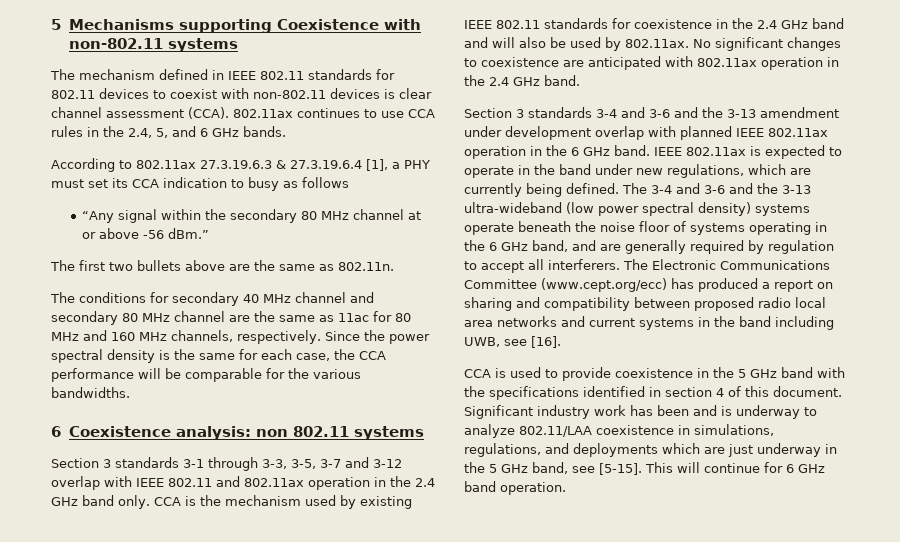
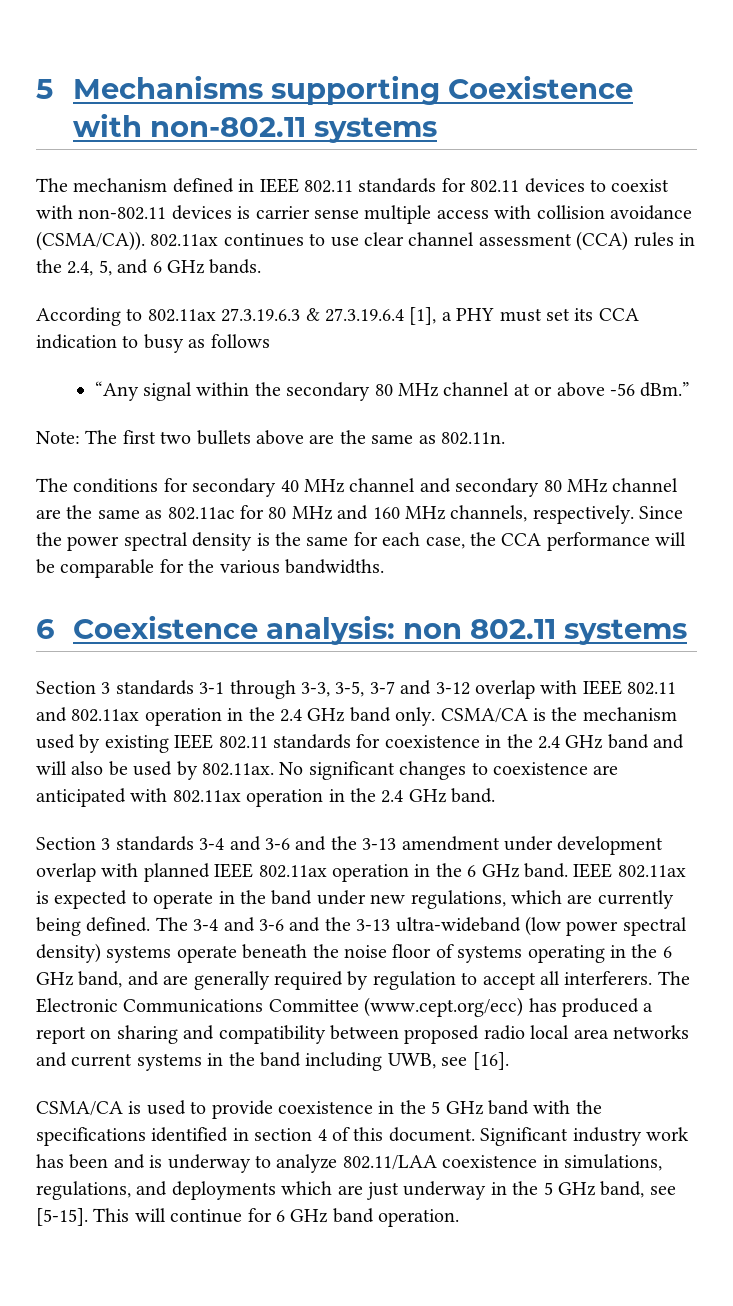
- The mechanism defined in IEEE 802.11 standards for 802.11 devices to coexist with non-802.11 devices is clear channel assessment (CCA). 802.11ax continues to use CCA rules in the 2.4, 5, and 6 GHz bands.
+ The mechanism defined in IEEE 802.11 standards for 802.11 devices to coexist with non-802.11 devices is carrier sense multiple access with collision avoidance (CSMA/CA)). 802.11ax continues to use clear channel assessment (CCA) rules in the 2.4, 5, and 6 GHz bands.
- The first two bullets above are the same as 802.11n.
+ Note: The first two bullets above are the same as 802.11n.
- The conditions for secondary 40 MHz channel and secondary 80 MHz channel are the same as 11ac for 80 MHz and 160 MHz channels, respectively.
+ The conditions for secondary 40 MHz channel and secondary 80 MHz channel are the same as 802.11ac for 80 MHz and 160 MHz channels, respectively.
- CCA is the mechanism used by existing IEEE 802.11 standards for coexistence in the 2.4 GHz band and will also be used by 802.11ax. No significant changes to coexistence are anticipated with 802.11ax operation in the 2.4 GHz band.
+ CSMA/CA is the mechanism used by existing IEEE 802.11 standards for coexistence in the 2.4 GHz band and will also be used by 802.11ax. No significant changes to coexistence are anticipated with 802.11ax operation in the 2.4 GHz band.
- CCA is used to provide coexistence in the 5 GHz band with the specifications identified in section 4 of this document.
+ CSMA/CA is used to provide coexistence in the 5 GHz band with the specifications identified in section 4 of this document.

